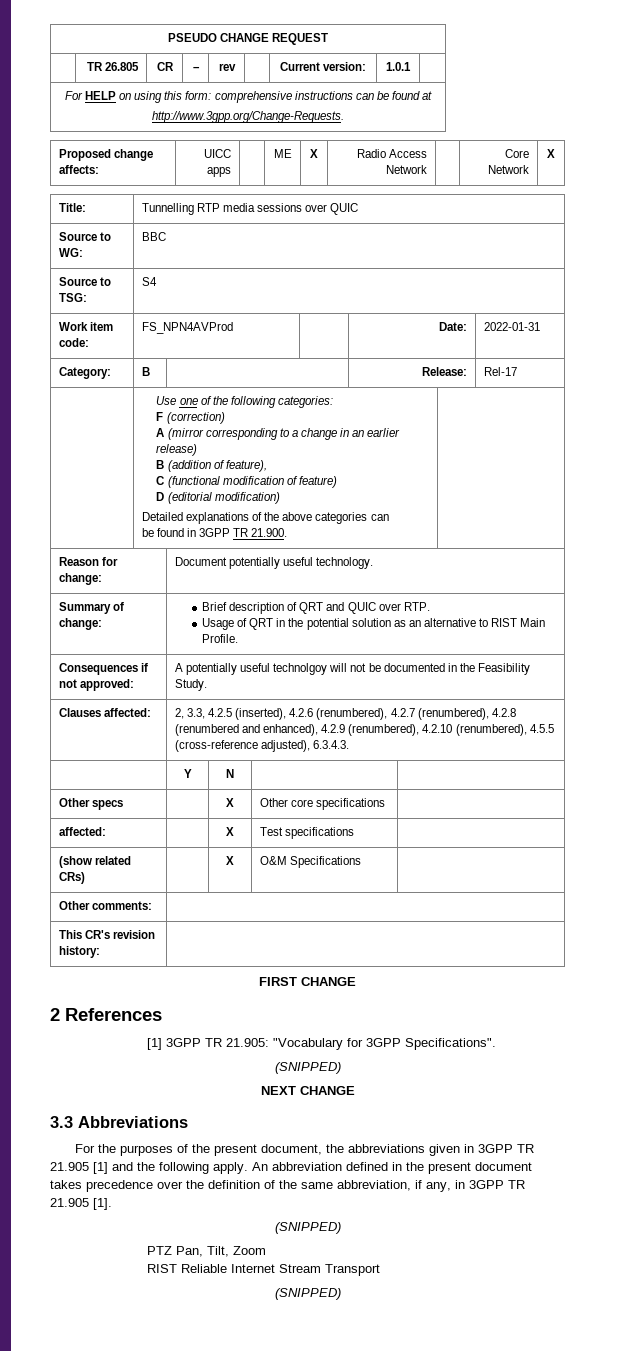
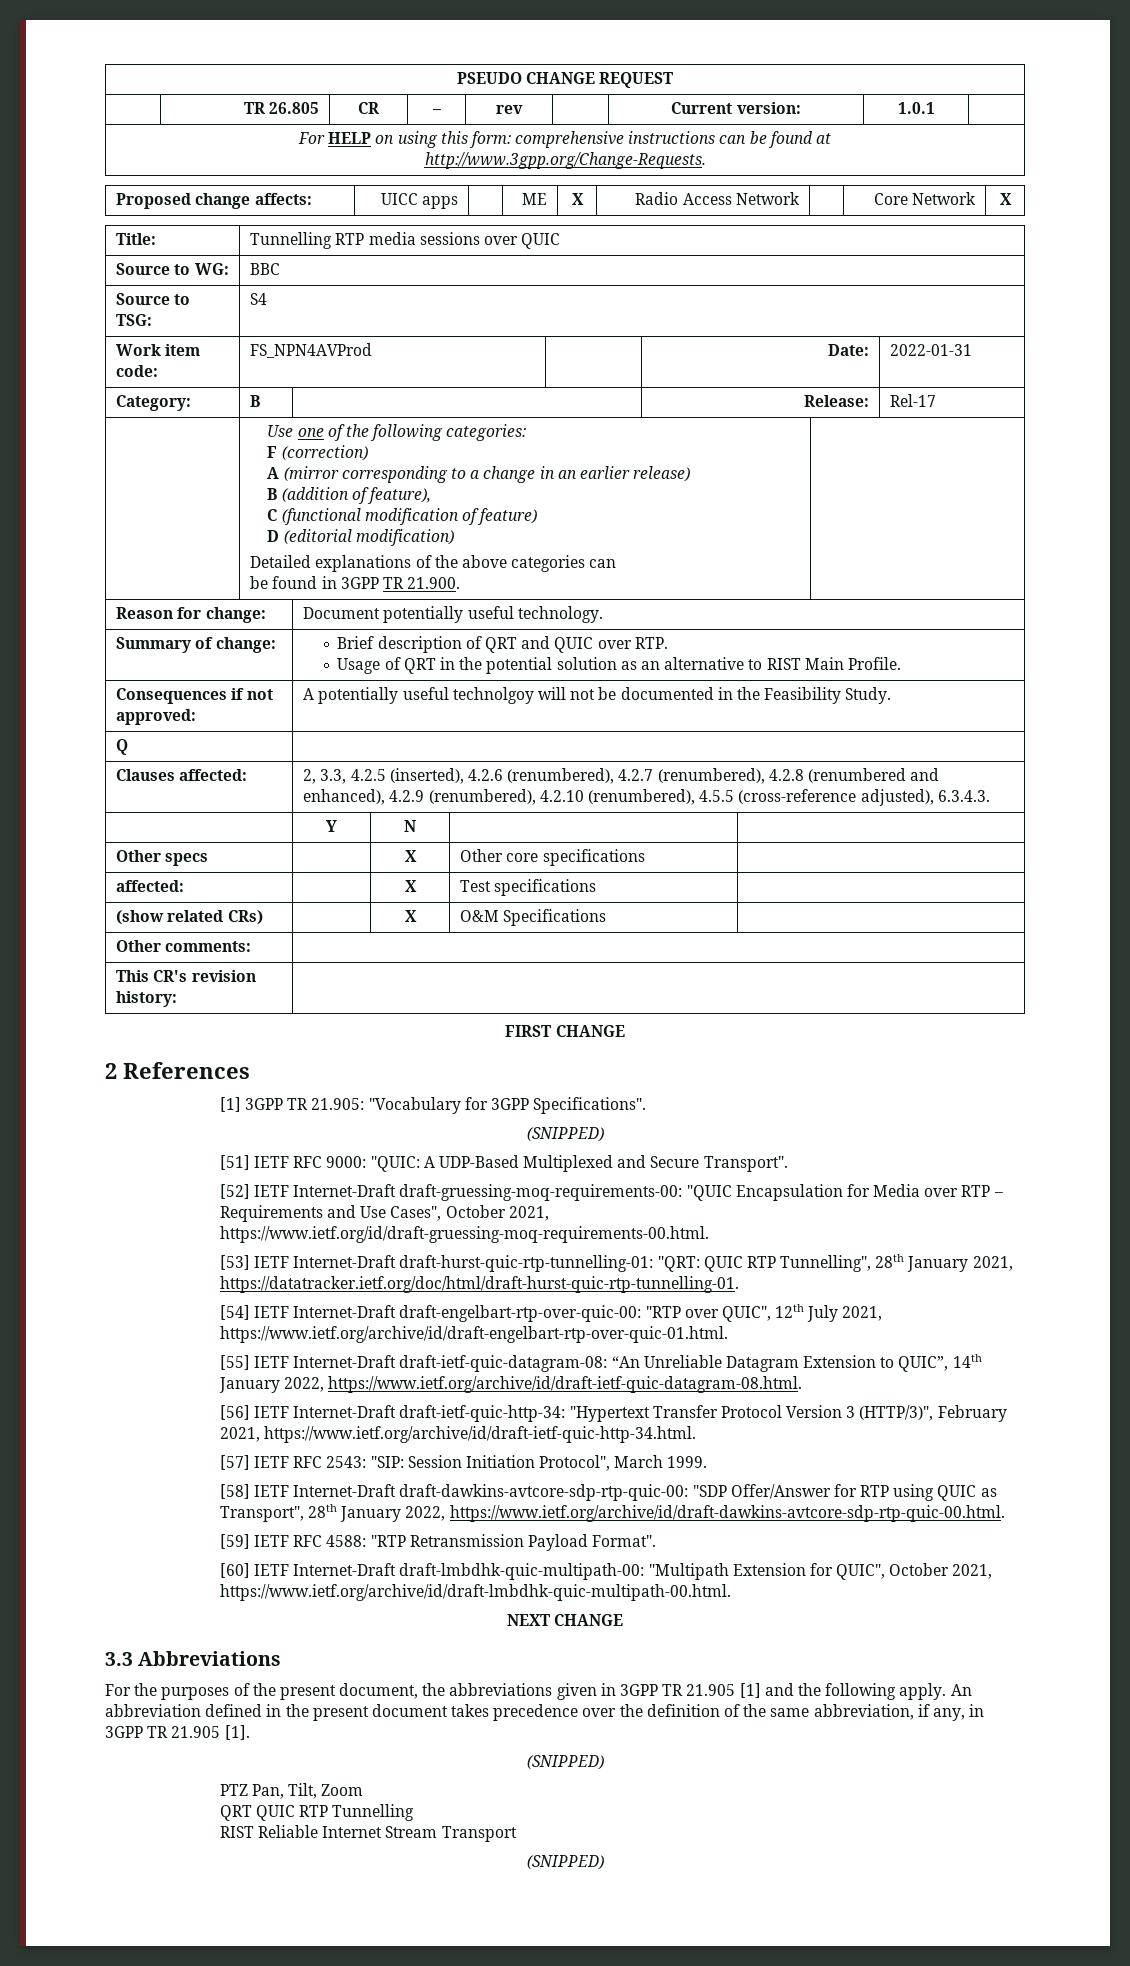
+ Q |
+ [51] IETF RFC 9000: "QUIC: A UDP-Based Multiplexed and Secure Transport".
+ [52] IETF Internet-Draft draft-gruessing-moq-requirements-00: "QUIC Encapsulation for Media over RTP – Requirements and Use Cases", October 2021, https://www.ietf.org/id/draft-gruessing-moq-requirements-00.html.
+ [53] IETF Internet-Draft draft-hurst-quic-rtp-tunnelling-01: "QRT: QUIC RTP Tunnelling", 28th January 2021, https://datatracker.ietf.org/doc/html/draft-hurst-quic-rtp-tunnelling-01.
+ [54] IETF Internet-Draft draft-engelbart-rtp-over-quic-00: "RTP over QUIC", 12th July 2021, https://www.ietf.org/archive/id/draft-engelbart-rtp-over-quic-01.html.
+ [55] IETF Internet-Draft draft-ietf-quic-datagram-08: “An Unreliable Datagram Extension to QUIC”, 14th January 2022, https://www.ietf.org/archive/id/draft-ietf-quic-datagram-08.html.
+ [56] IETF Internet-Draft draft-ietf-quic-http-34: "Hypertext Transfer Protocol Version 3 (HTTP/3)", February 2021, https://www.ietf.org/archive/id/draft-ietf-quic-http-34.html.
+ [57] IETF RFC 2543: "SIP: Session Initiation Protocol", March 1999.
+ [58] IETF Internet-Draft draft-dawkins-avtcore-sdp-rtp-quic-00: "SDP Offer/Answer for RTP using QUIC as Transport", 28th January 2022, https://www.ietf.org/archive/id/draft-dawkins-avtcore-sdp-rtp-quic-00.html.
+ [59] IETF RFC 4588: "RTP Retransmission Payload Format".
+ [60] IETF Internet-Draft draft-lmbdhk-quic-multipath-00: "Multipath Extension for QUIC", October 2021, https://www.ietf.org/archive/id/draft-lmbdhk-quic-multipath-00.html.
+ QRT QUIC RTP Tunnelling

